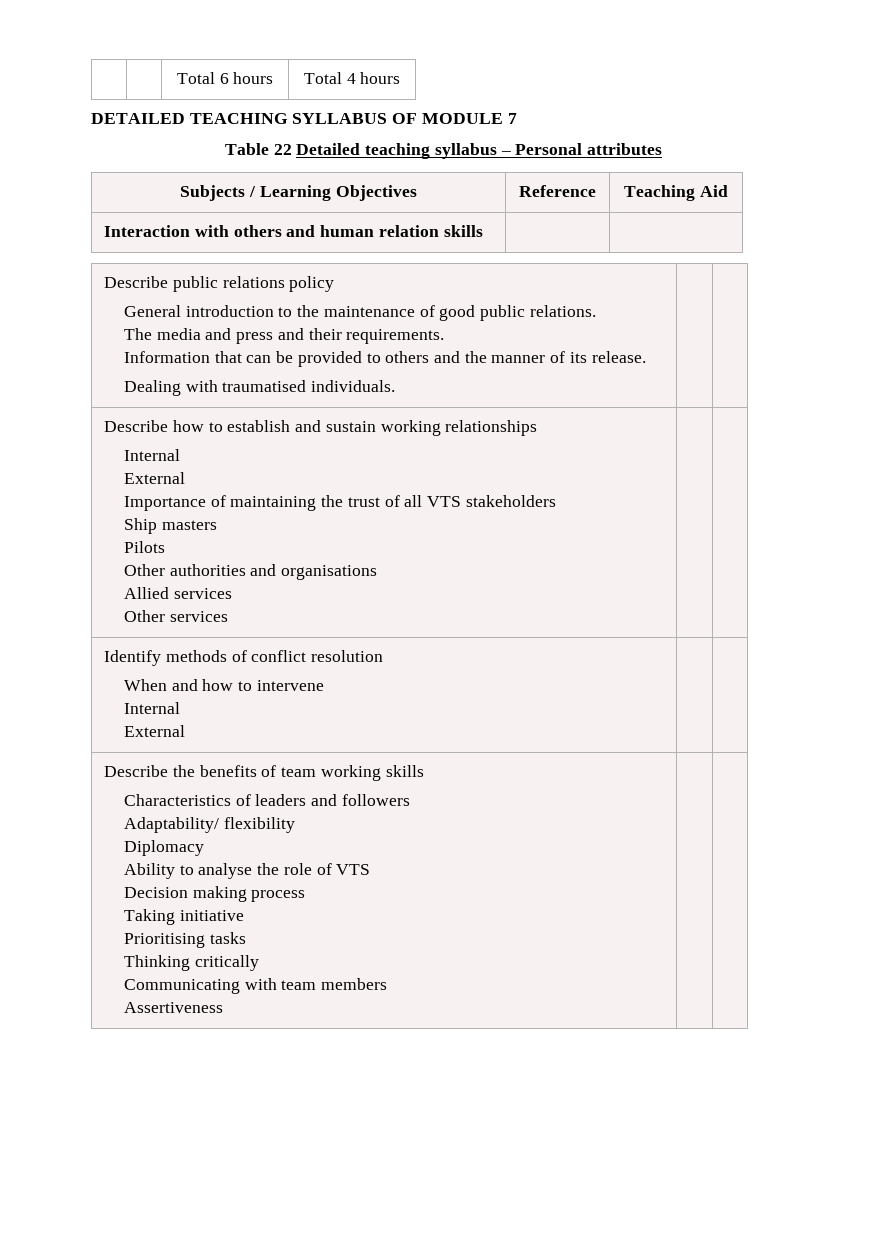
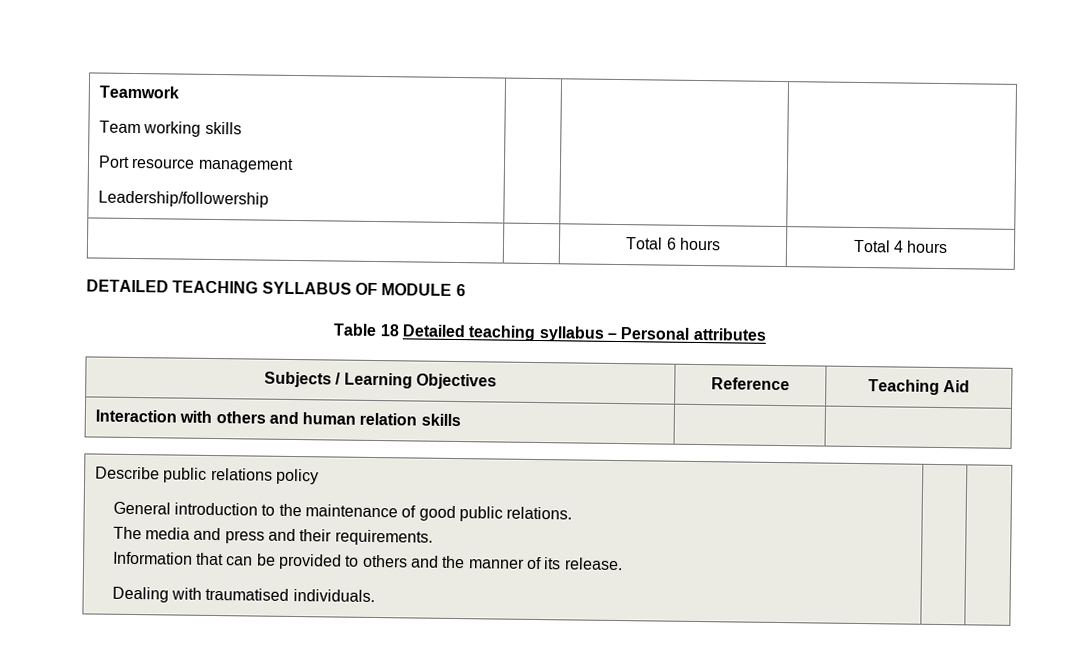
+ Teamwork
+ Team working skills
+ Port resource management
+ Leadership/followership | | |
- DETAILED TEACHING SYLLABUS OF MODULE 7
+ DETAILED TEACHING SYLLABUS OF MODULE 6
- Table 22 Detailed teaching syllabus – Personal attributes
+ Table 18 Detailed teaching syllabus – Personal attributes
- Describe how to establish and sustain working relationships
- Internal
- External
- Importance of maintaining the trust of all VTS stakeholders
- Ship masters
- Pilots
- Other authorities and organisations
- Allied services
- Other services | |
- Identify methods of conflict resolution
- When and how to intervene
- Internal
- External | |
- Describe the benefits of team working skills
- Characteristics of leaders and followers
- Adaptability/ flexibility
- Diplomacy
- Ability to analyse the role of VTS
- Decision making process
- Taking initiative
- Prioritising tasks
- Thinking critically
- Communicating with team members
- Assertiveness | |

